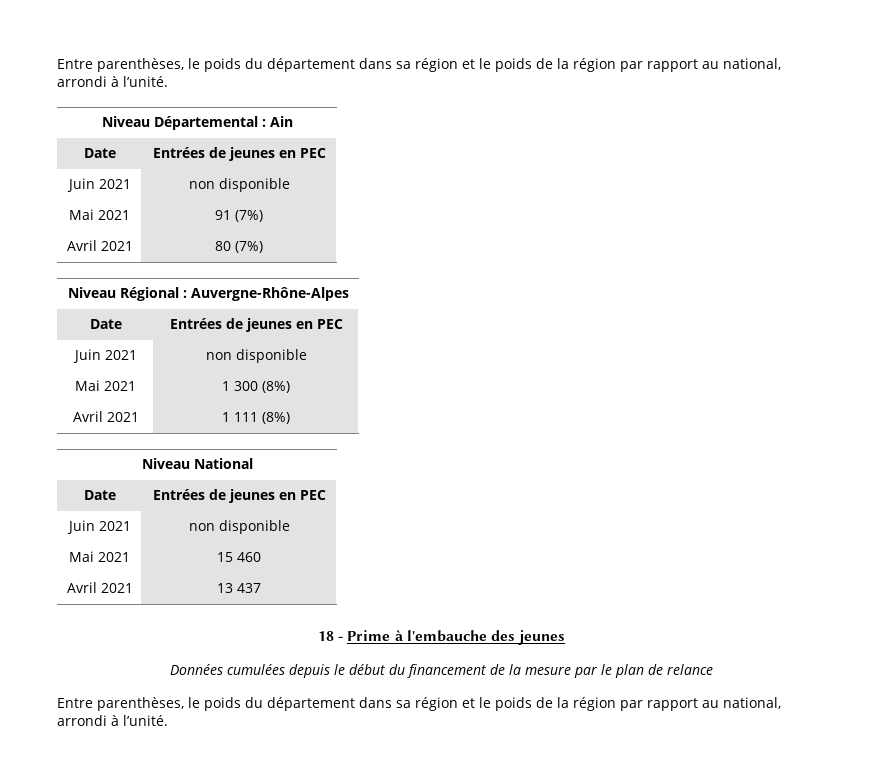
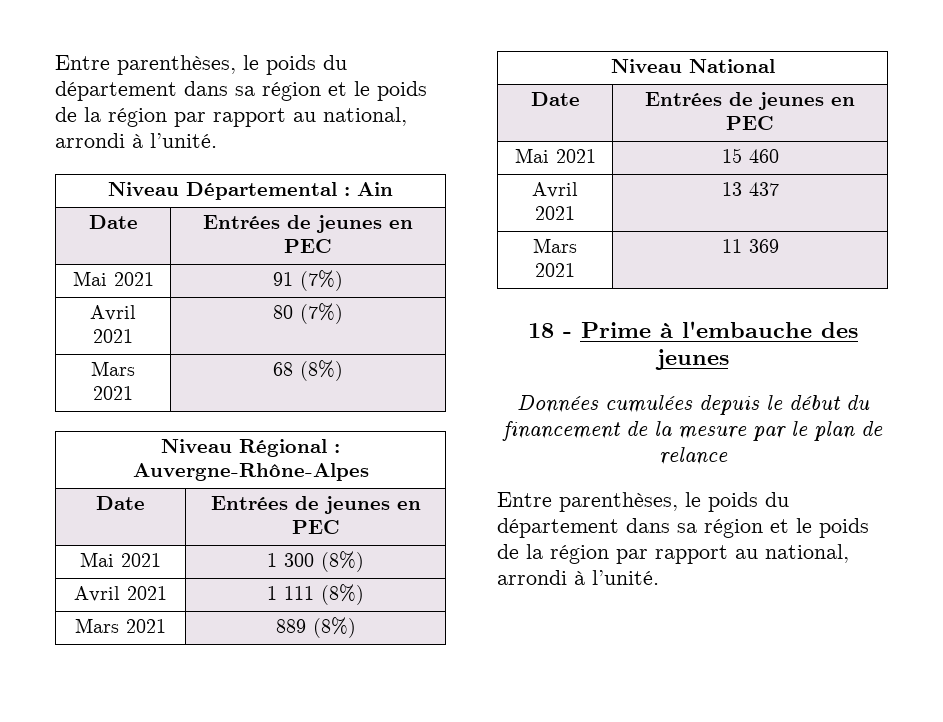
  Niveau Départemental : Ain
  Date | Entrées de jeunes en PEC
- Juin 2021 | non disponible
+ Mars 2021 | 68 (8%)
  Niveau Régional : Auvergne-Rhône-Alpes
  Date | Entrées de jeunes en PEC
- Juin 2021 | non disponible
+ Mars 2021 | 889 (8%)
  Niveau National
  Date | Entrées de jeunes en PEC
- Juin 2021 | non disponible
+ Mars 2021 | 11 369

